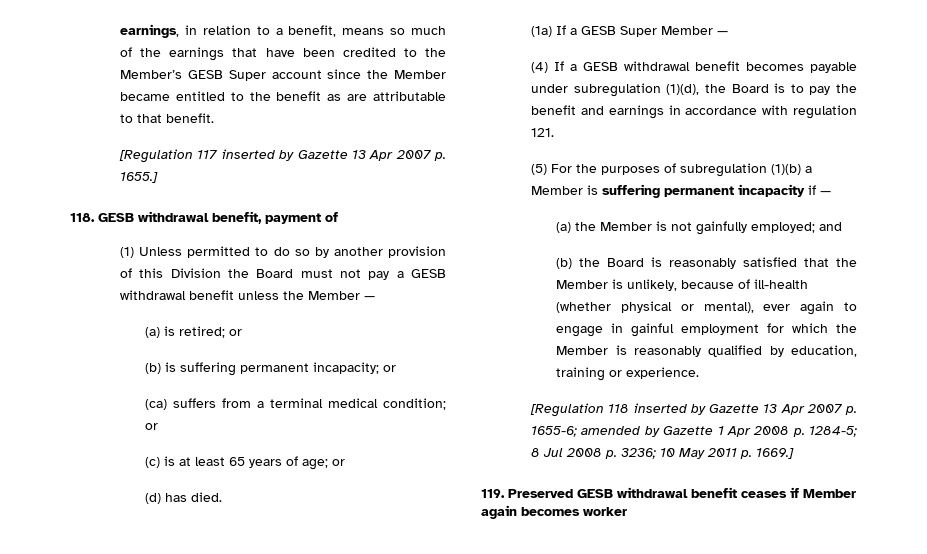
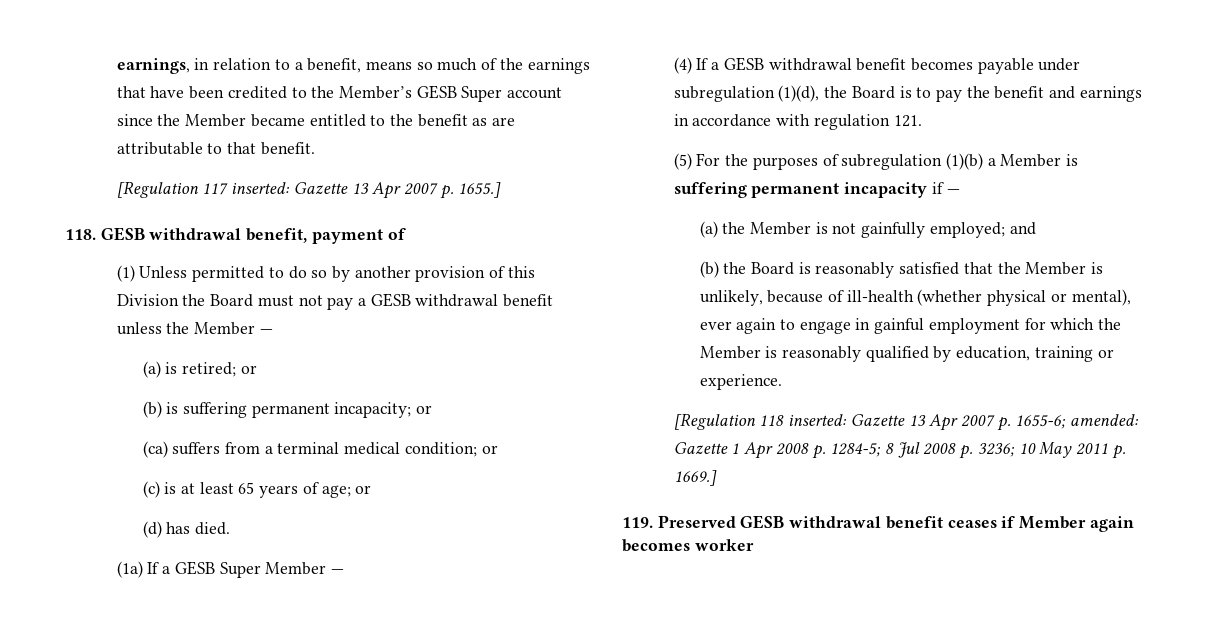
- [Regulation 117 inserted by Gazette 13 Apr 2007 p. 1655.]
+ [Regulation 117 inserted: Gazette 13 Apr 2007 p. 1655.]
- [Regulation 118 inserted by Gazette 13 Apr 2007 p. 1655-6; amended by Gazette 1 Apr 2008 p. 1284-5; 8 Jul 2008 p. 3236; 10 May 2011 p. 1669.]
+ [Regulation 118 inserted: Gazette 13 Apr 2007 p. 1655-6; amended: Gazette 1 Apr 2008 p. 1284-5; 8 Jul 2008 p. 3236; 10 May 2011 p. 1669.]

